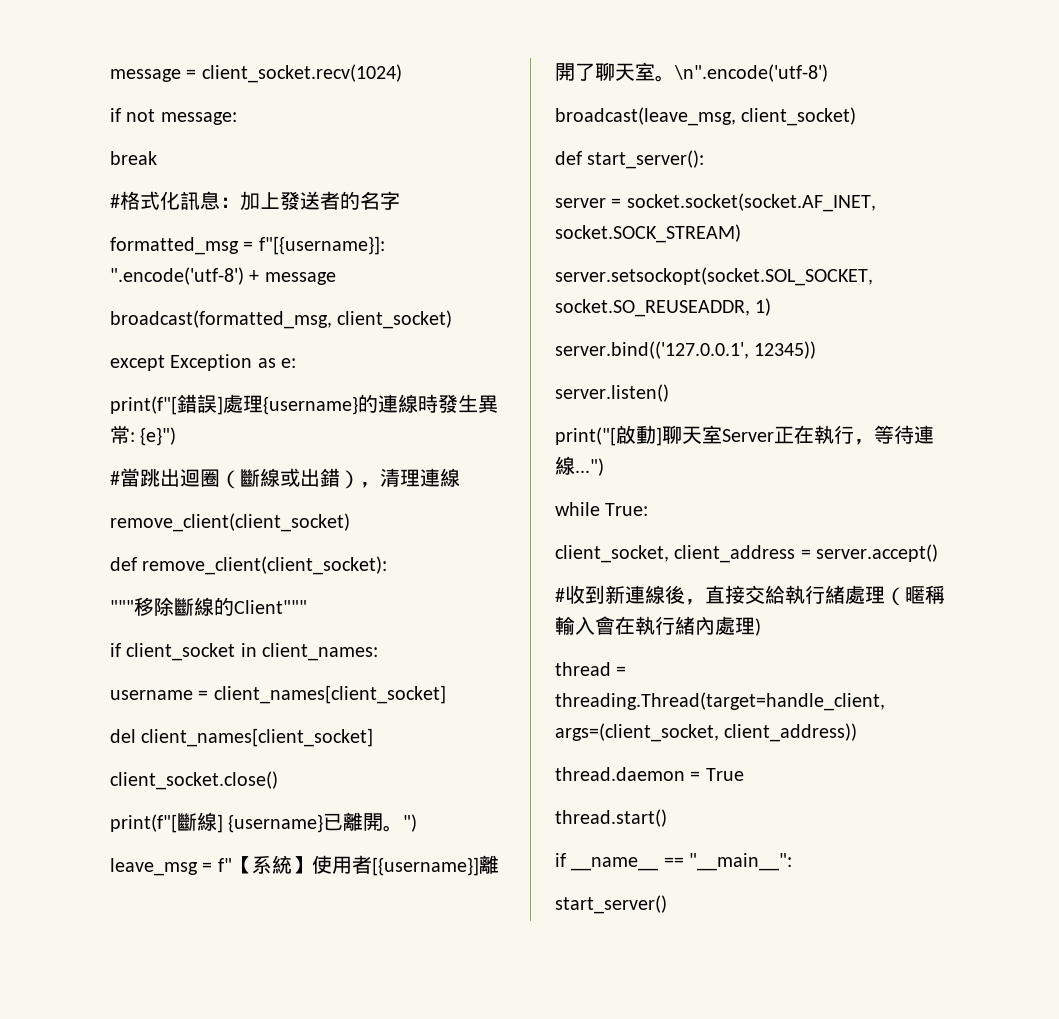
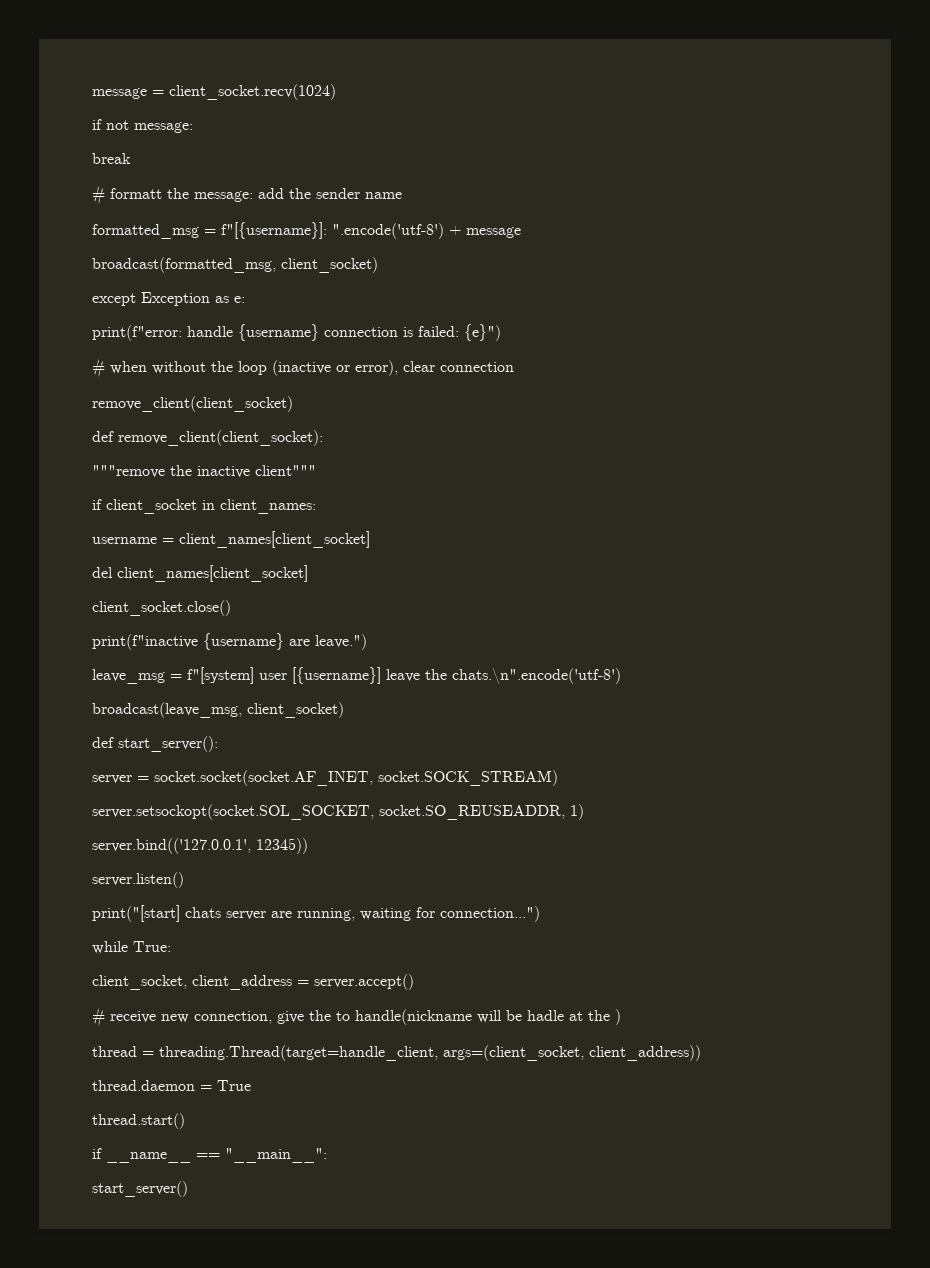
- #格式化訊息：加上發送者的名字
+ # formatt the message: add the sender name
- print(f"[錯誤]處理{username}的連線時發生異常: {e}")
- #當跳出迴圈（斷線或出錯），清理連線
+ print(f"error: handle {username} connection is failed: {e}")
+ # when without the loop (inactive or error), clear connection
- """移除斷線的Client"""
+ """remove the inactive client"""
- print(f"[斷線] {username}已離開。")
- leave_msg = f"【系統】使用者[{username}]離開了聊天室。\n".encode('utf-8')
+ print(f"inactive {username} are leave.")
+ leave_msg = f"[system] user [{username}] leave the chats.\n".encode('utf-8')
- print("[啟動]聊天室Server正在執行，等待連線...")
+ print("[start] chats server are running, waiting for connection...")
- #收到新連線後，直接交給執行緒處理（暱稱輸入會在執行緒內處理)
+ # receive new connection, give the to handle(nickname will be hadle at the )

